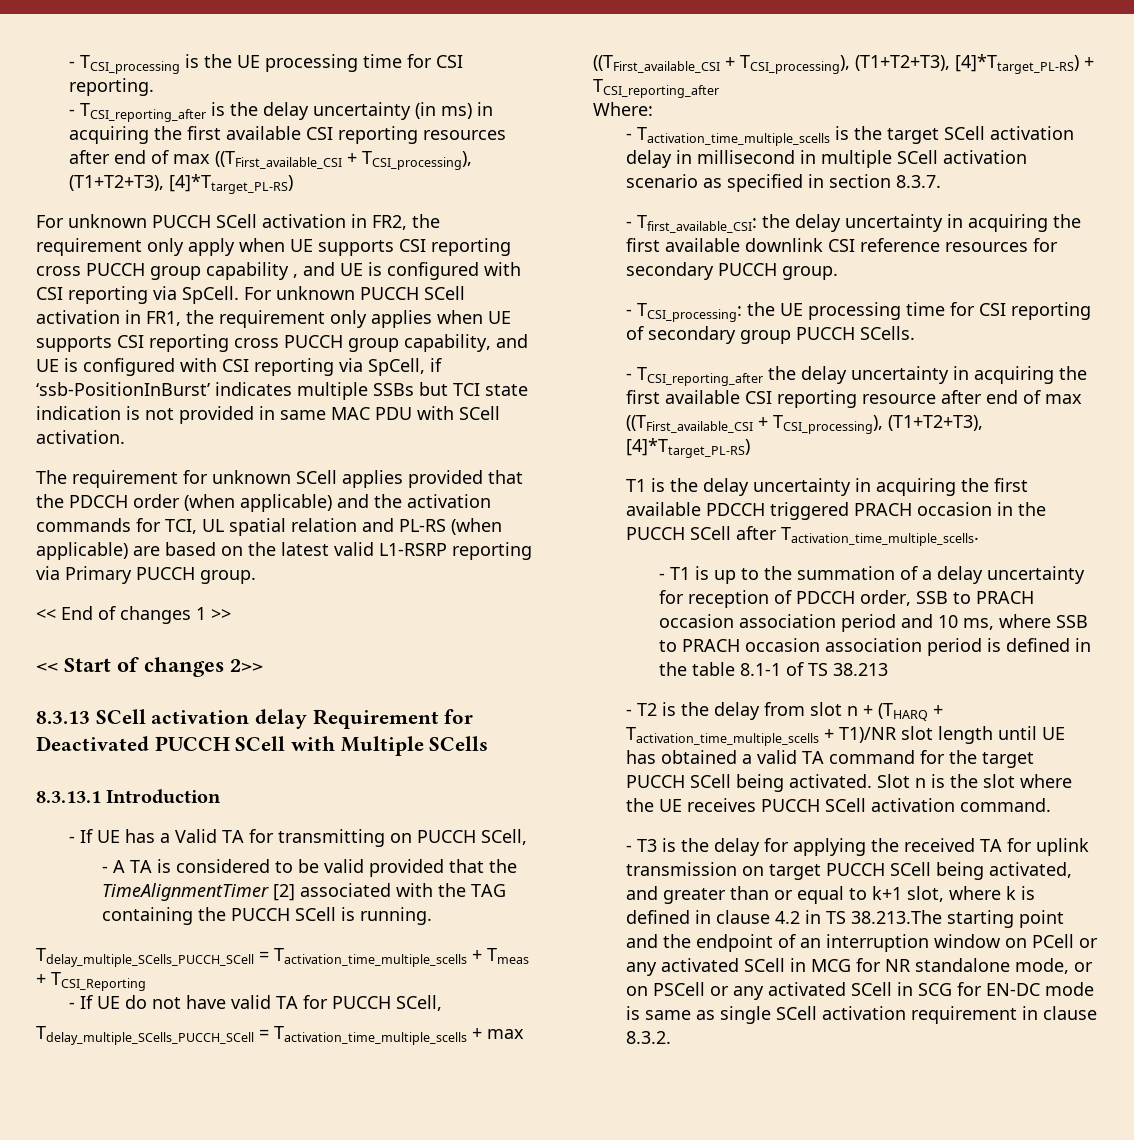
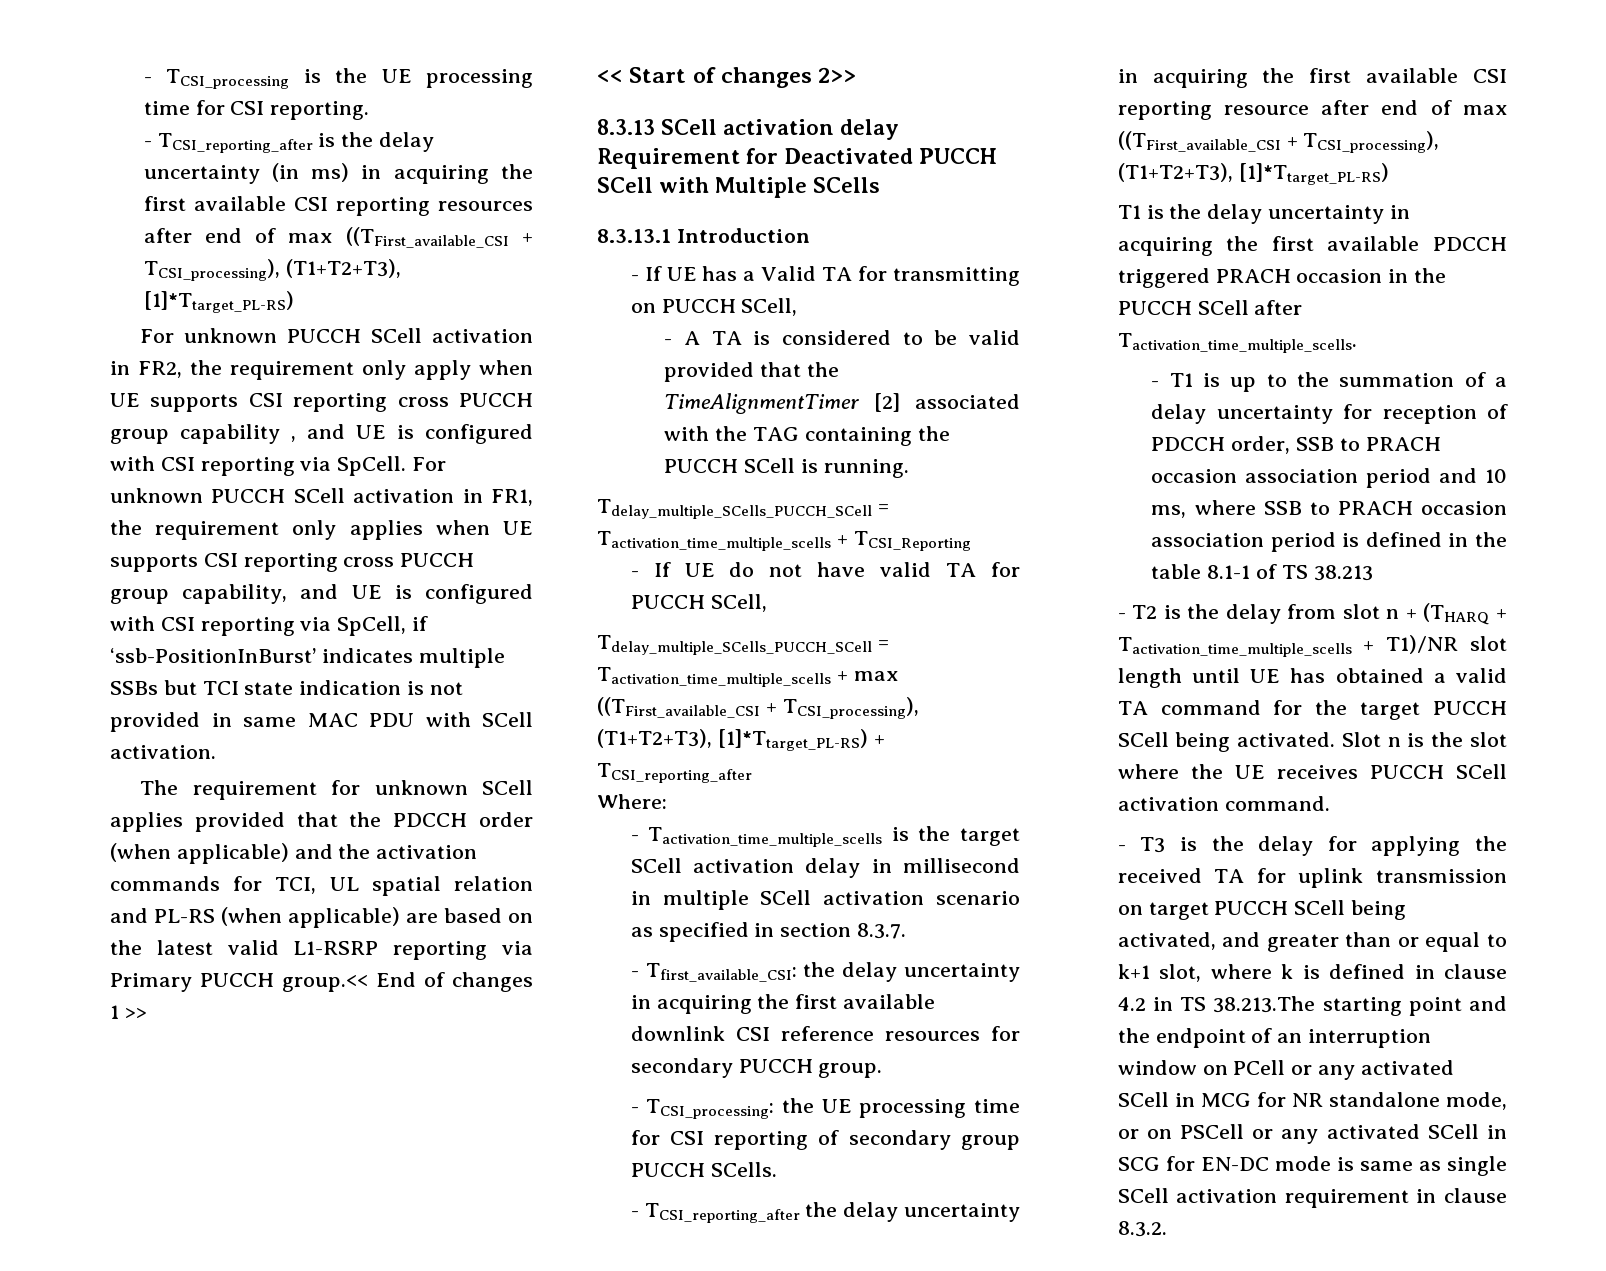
- - TCSI_reporting_after is the delay uncertainty (in ms) in acquiring the first available CSI reporting resources after end of max ((TFirst_available_CSI + TCSI_processing), (T1+T2+T3), [4]*Ttarget_PL-RS)
+ - TCSI_reporting_after is the delay uncertainty (in ms) in acquiring the first available CSI reporting resources after end of max ((TFirst_available_CSI + TCSI_processing), (T1+T2+T3), [1]*Ttarget_PL-RS)
- The requirement for unknown SCell applies provided that the PDCCH order (when applicable) and the activation commands for TCI, UL spatial relation and PL-RS (when applicable) are based on the latest valid L1-RSRP reporting via Primary PUCCH group.
- << End of changes 1 >>
+ The requirement for unknown SCell applies provided that the PDCCH order (when applicable) and the activation commands for TCI, UL spatial relation and PL-RS (when applicable) are based on the latest valid L1-RSRP reporting via Primary PUCCH group.<< End of changes 1 >>
- Tdelay_multiple_SCells_PUCCH_SCell = Tactivation_time_multiple_scells + Tmeas + TCSI_Reporting
+ Tdelay_multiple_SCells_PUCCH_SCell = Tactivation_time_multiple_scells + TCSI_Reporting
- Tdelay_multiple_SCells_PUCCH_SCell = Tactivation_time_multiple_scells + max ((TFirst_available_CSI + TCSI_processing), (T1+T2+T3), [4]*Ttarget_PL-RS) + TCSI_reporting_after
+ Tdelay_multiple_SCells_PUCCH_SCell = Tactivation_time_multiple_scells + max ((TFirst_available_CSI + TCSI_processing), (T1+T2+T3), [1]*Ttarget_PL-RS) + TCSI_reporting_after
- - TCSI_reporting_after the delay uncertainty in acquiring the first available CSI reporting resource after end of max ((TFirst_available_CSI + TCSI_processing), (T1+T2+T3), [4]*Ttarget_PL-RS)
+ - TCSI_reporting_after the delay uncertainty in acquiring the first available CSI reporting resource after end of max ((TFirst_available_CSI + TCSI_processing), (T1+T2+T3), [1]*Ttarget_PL-RS)

